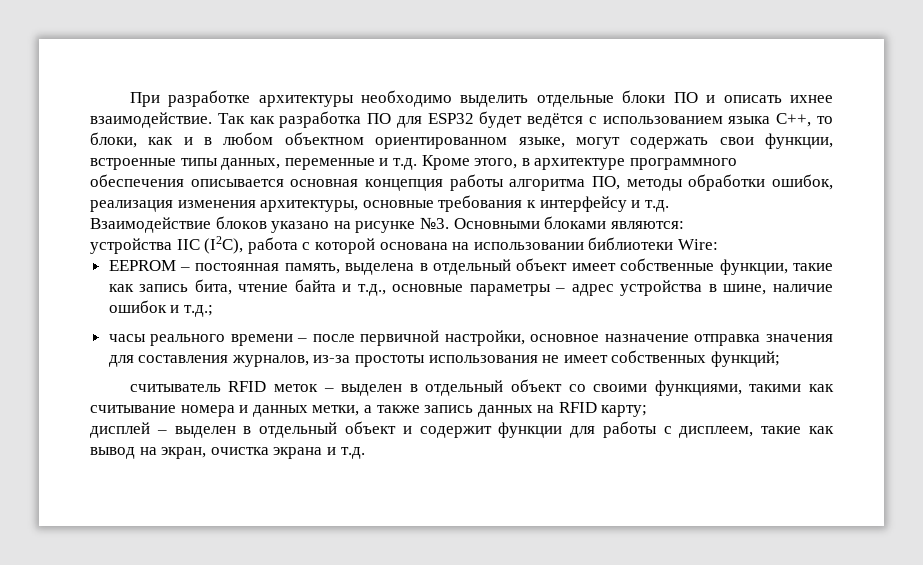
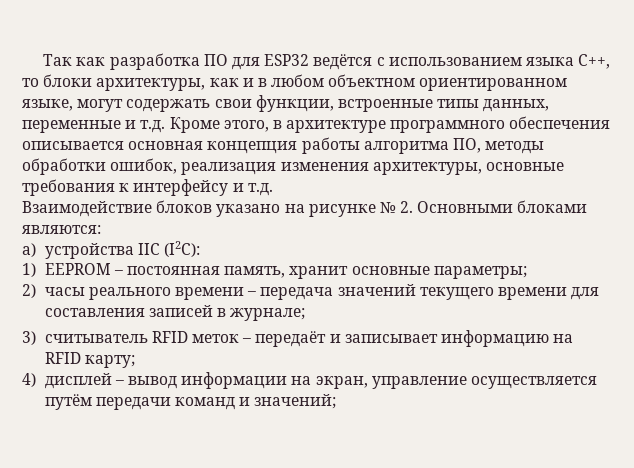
- При разработке архитектуры необходимо выделить отдельные блоки ПО и описать ихнее взаимодействие. Так как разработка ПО для ESP32 будет ведётся с использованием языка С++, то блоки, как и в любом объектном ориентированном языке, могут содержать свои функции, встроенные типы данных, переменные и т.д. Кроме этого, в архитектуре программного обеспечения описывается основная концепция работы алгоритма ПО, методы обработки ошибок, реализация изменения архитектуры, основные требования к интерфейсу и т.д.
+ Так как разработка ПО для ESP32 ведётся с использованием языка С++, то блоки архитектуры, как и в любом объектном ориентированном языке, могут содержать свои функции, встроенные типы данных, переменные и т.д. Кроме этого, в архитектуре программного обеспечения описывается основная концепция работы алгоритма ПО, методы обработки ошибок, реализация изменения архитектуры, основные требования к интерфейсу и т.д.
- Взаимодействие блоков указано на рисунке №3. Основными блоками являются:
+ Взаимодействие блоков указано на рисунке № 2. Основными блоками являются:
- устройства IIC (I2C), работа с которой основана на использовании библиотеки Wire:
- EEPROM – постоянная память, выделена в отдельный объект имеет собственные функции, такие как запись бита, чтение байта и т.д., основные параметры – адрес устройства в шине, наличие ошибок и т.д.;
- часы реального времени – после первичной настройки, основное назначение отправка значения для составления журналов, из-за простоты использования не имеет собственных функций;
- считыватель RFID меток – выделен в отдельный объект со своими функциями, такими как считывание номера и данных метки, а также запись данных на RFID карту;
+ а) устройства IIC (I2C):
+ 1) EEPROM – постоянная память, хранит основные параметры;
+ 2) часы реального времени – передача значений текущего времени для составления записей в журнале;
+ 3) считыватель RFID меток – передаёт и записывает информацию на RFID карту;
- дисплей – выделен в отдельный объект и содержит функции для работы с дисплеем, такие как вывод на экран, очистка экрана и т.д.
+ 4) дисплей – вывод информации на экран, управление осуществляется путём передачи команд и значений;

